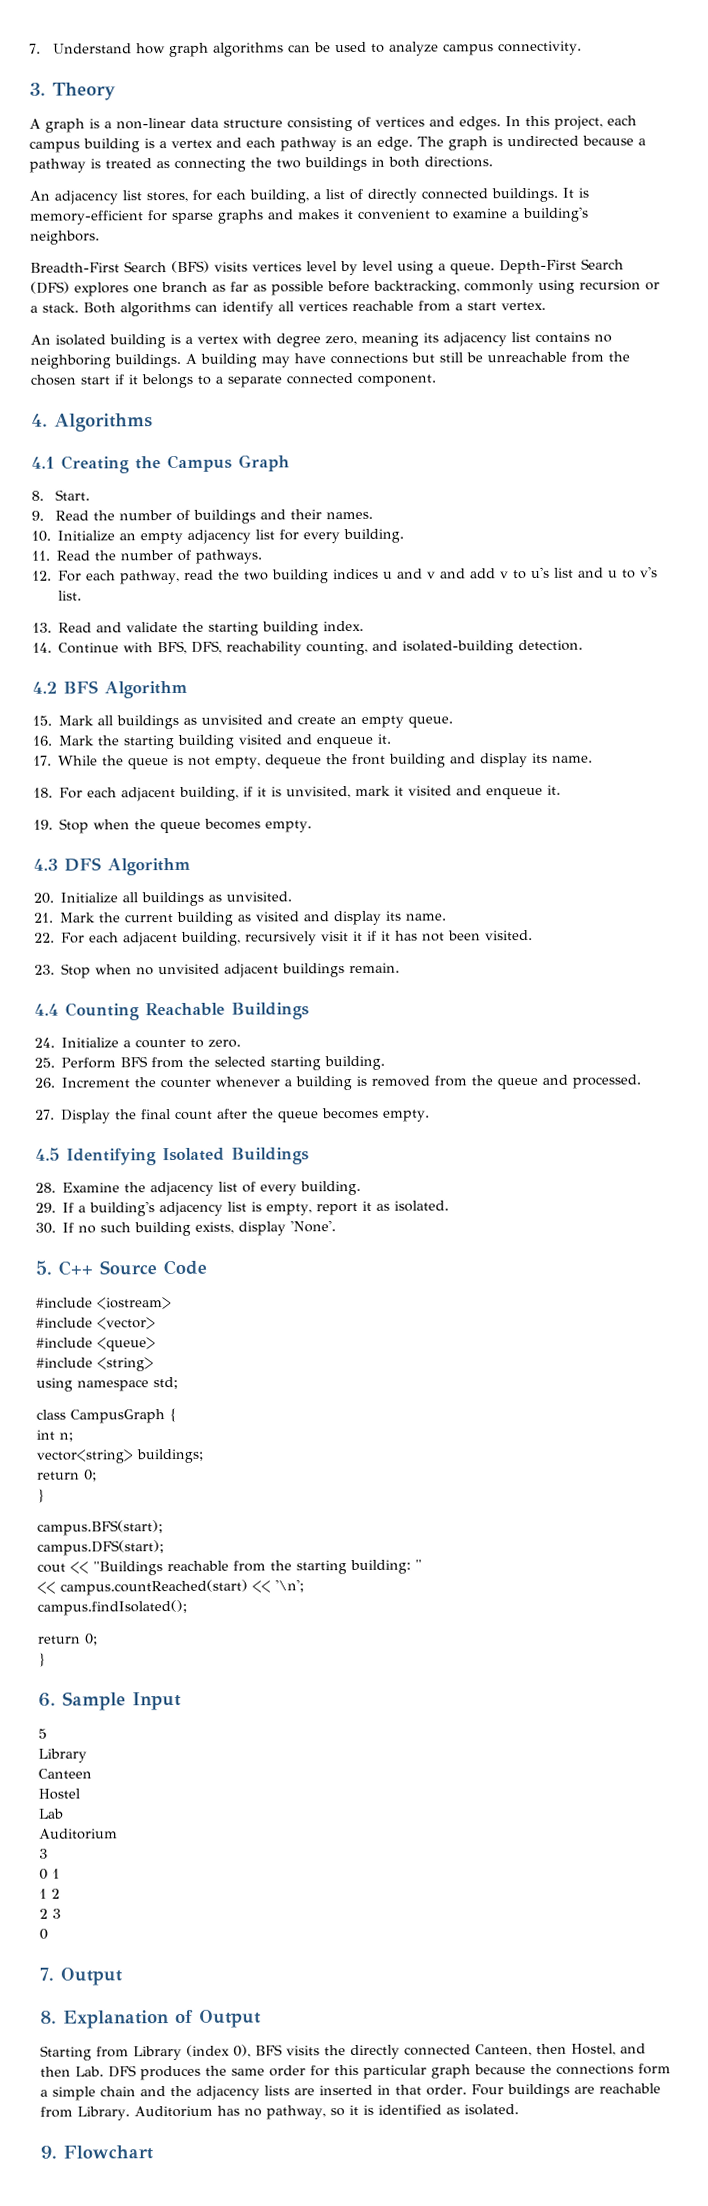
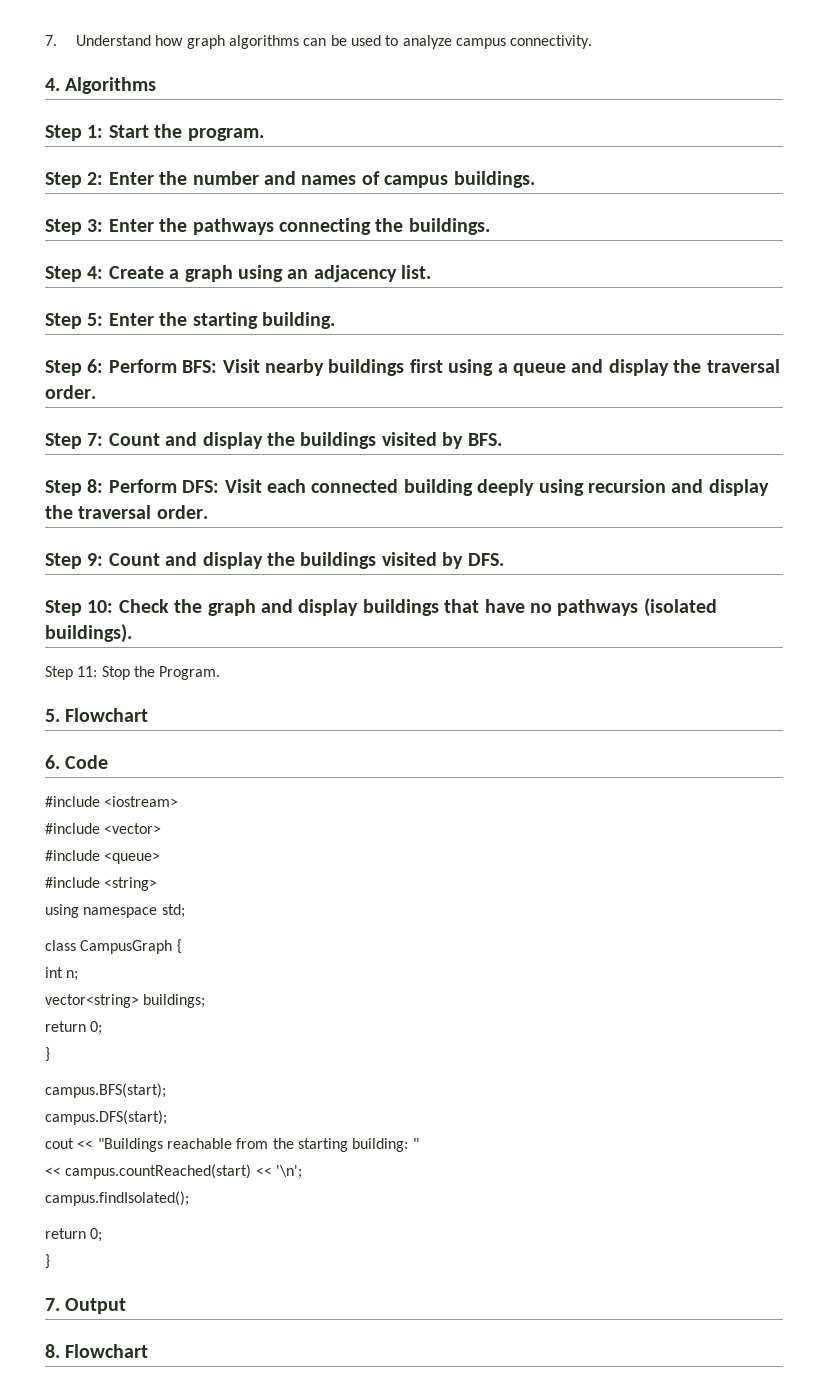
- 3. Theory
- A graph is a non-linear data structure consisting of vertices and edges. In this project, each campus building is a vertex and each pathway is an edge. The graph is undirected because a pathway is treated as connecting the two buildings in both directions.
- An adjacency list stores, for each building, a list of directly connected buildings. It is memory-efficient for sparse graphs and makes it convenient to examine a building's neighbors.
- Breadth-First Search (BFS) visits vertices level by level using a queue. Depth-First Search (DFS) explores one branch as far as possible before backtracking, commonly using recursion or a stack. Both algorithms can identify all vertices reachable from a start vertex.
- An isolated building is a vertex with degree zero, meaning its adjacency list contains no neighboring buildings. A building may have connections but still be unreachable from the chosen start if it belongs to a separate connected component.
  4. Algorithms
- 4.1 Creating the Campus Graph
- 8. Start.
- 9. Read the number of buildings and their names.
- 10. Initialize an empty adjacency list for every building.
- 11. Read the number of pathways.
- 12. For each pathway, read the two building indices u and v and add v to u's list and u to v's list.
- 13. Read and validate the starting building index.
- 14. Continue with BFS, DFS, reachability counting, and isolated-building detection.
- 4.2 BFS Algorithm
- 15. Mark all buildings as unvisited and create an empty queue.
- 16. Mark the starting building visited and enqueue it.
- 17. While the queue is not empty, dequeue the front building and display its name.
- 18. For each adjacent building, if it is unvisited, mark it visited and enqueue it.
- 19. Stop when the queue becomes empty.
- 4.3 DFS Algorithm
- 20. Initialize all buildings as unvisited.
- 21. Mark the current building as visited and display its name.
- 22. For each adjacent building, recursively visit it if it has not been visited.
- 23. Stop when no unvisited adjacent buildings remain.
- 4.4 Counting Reachable Buildings
- 24. Initialize a counter to zero.
- 25. Perform BFS from the selected starting building.
- 26. Increment the counter whenever a building is removed from the queue and processed.
- 27. Display the final count after the queue becomes empty.
- 4.5 Identifying Isolated Buildings
- 28. Examine the adjacency list of every building.
- 29. If a building's adjacency list is empty, report it as isolated.
- 30. If no such building exists, display 'None'.
+ Step 1: Start the program.
+ Step 2: Enter the number and names of campus buildings.
+ Step 3: Enter the pathways connecting the buildings.
+ Step 4: Create a graph using an adjacency list.
+ Step 5: Enter the starting building.
+ Step 6: Perform BFS: Visit nearby buildings first using a queue and display the traversal order.
+ Step 7: Count and display the buildings visited by BFS.
+ Step 8: Perform DFS: Visit each connected building deeply using recursion and display the traversal order.
+ Step 9: Count and display the buildings visited by DFS.
+ Step 10: Check the graph and display buildings that have no pathways (isolated buildings).
+ Step 11: Stop the Program.
- 5. C++ Source Code
+ 5. Flowchart
+ 6. Code
- 6. Sample Input
- 5
- Library
- Canteen
- Hostel
- Lab
- Auditorium
- 3
- 0 1
- 1 2
- 2 3
- 0
  7. Output
- 8. Explanation of Output
- Starting from Library (index 0), BFS visits the directly connected Canteen, then Hostel, and then Lab. DFS produces the same order for this particular graph because the connections form a simple chain and the adjacency lists are inserted in that order. Four buildings are reachable from Library. Auditorium has no pathway, so it is identified as isolated.
- 9. Flowchart
+ 8. Flowchart

